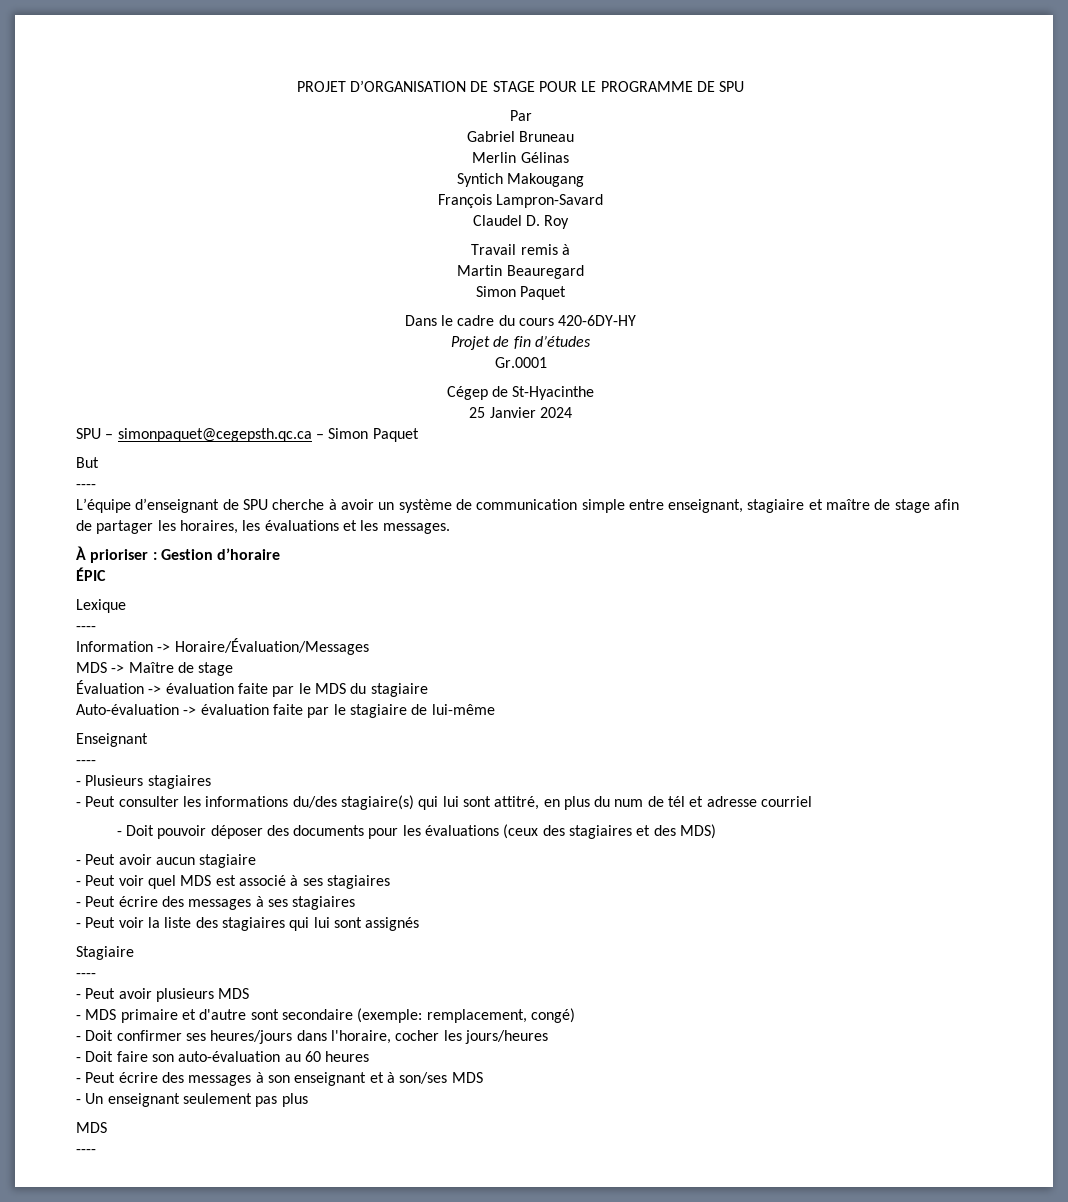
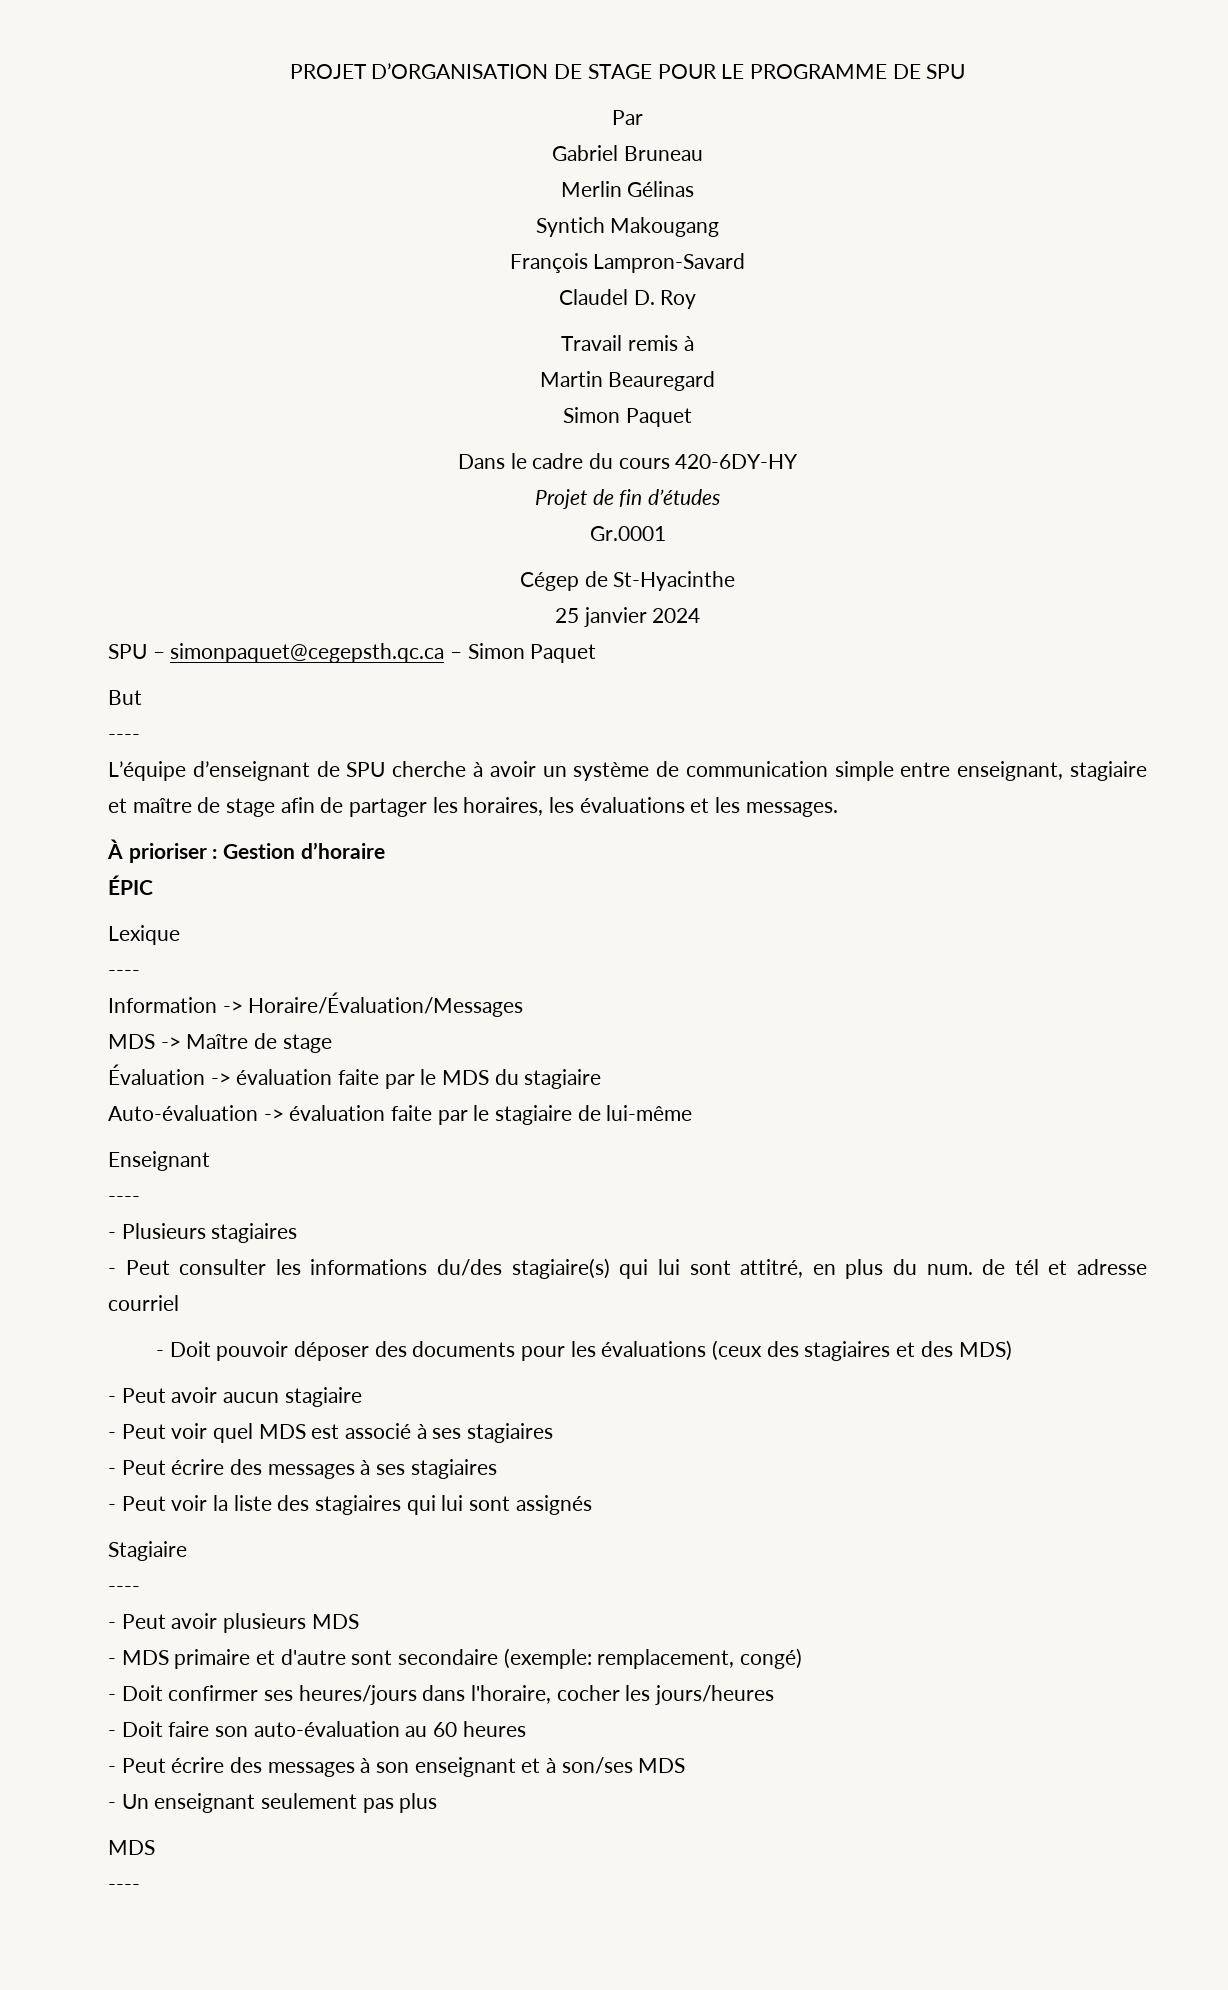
- 25 Janvier 2024
+ 25 janvier 2024
- - Peut consulter les informations du/des stagiaire(s) qui lui sont attitré, en plus du num de tél et adresse courriel
+ - Peut consulter les informations du/des stagiaire(s) qui lui sont attitré, en plus du num. de tél et adresse courriel

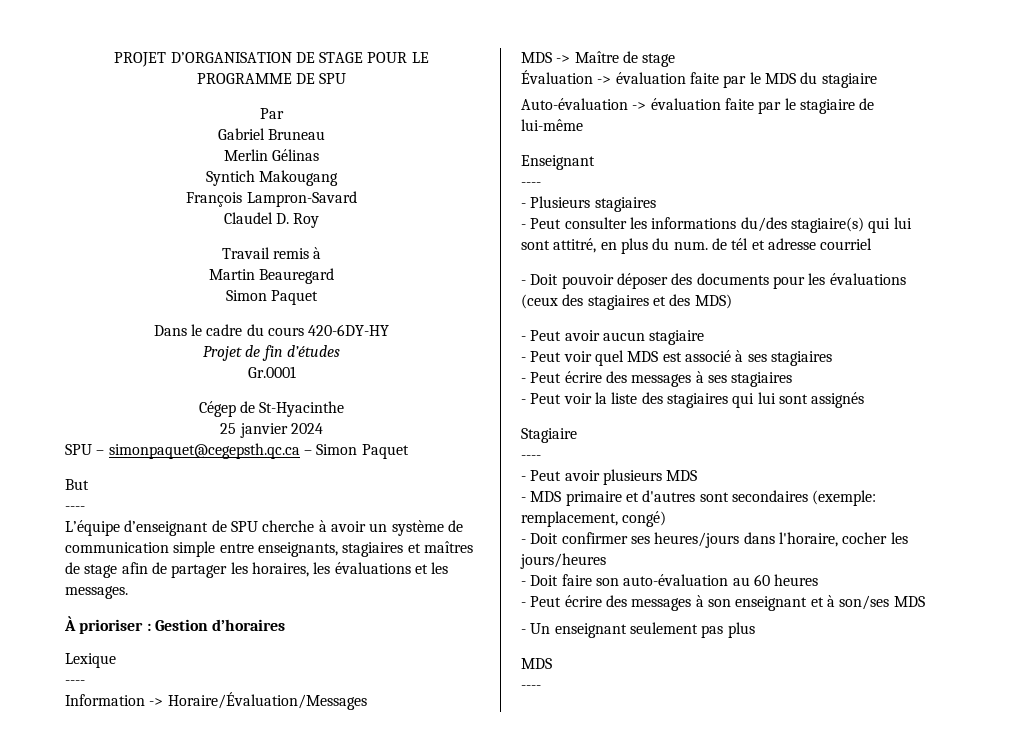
- L’équipe d’enseignant de SPU cherche à avoir un système de communication simple entre enseignant, stagiaire et maître de stage afin de partager les horaires, les évaluations et les messages.
+ L’équipe d’enseignant de SPU cherche à avoir un système de communication simple entre enseignants, stagiaires et maîtres de stage afin de partager les horaires, les évaluations et les messages.
- À prioriser : Gestion d’horaire
- ÉPIC
+ À prioriser : Gestion d’horaires
- - MDS primaire et d'autre sont secondaire (exemple: remplacement, congé)
+ - MDS primaire et d'autres sont secondaires (exemple: remplacement, congé)

